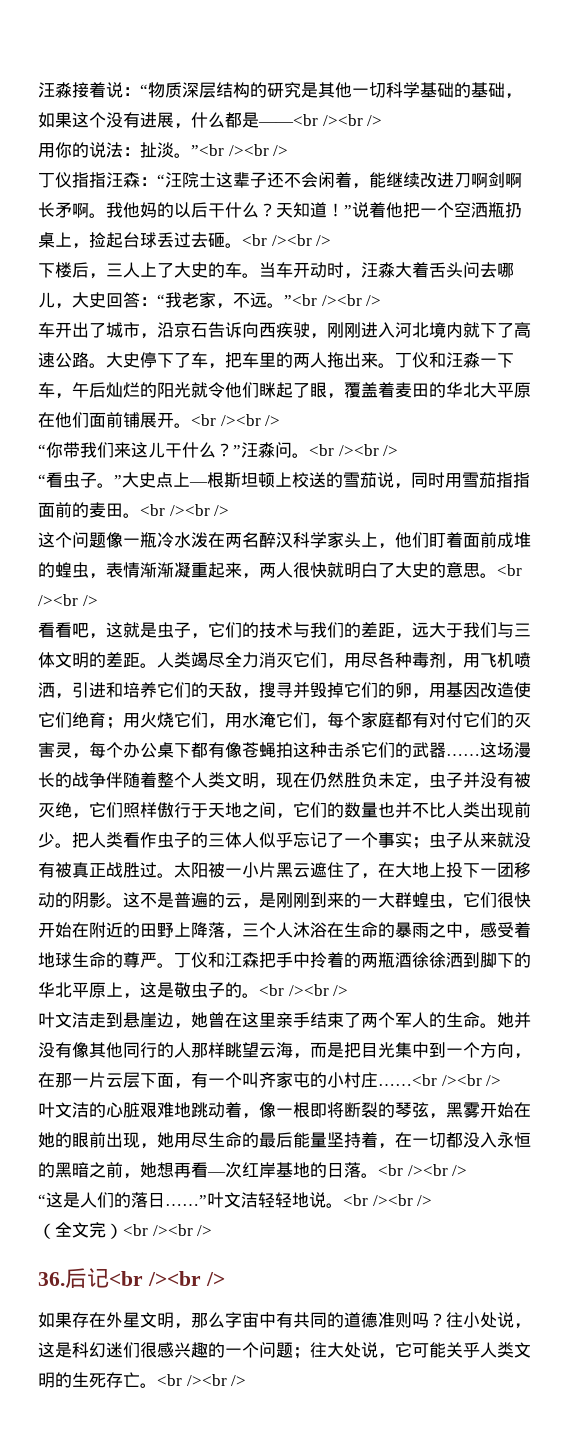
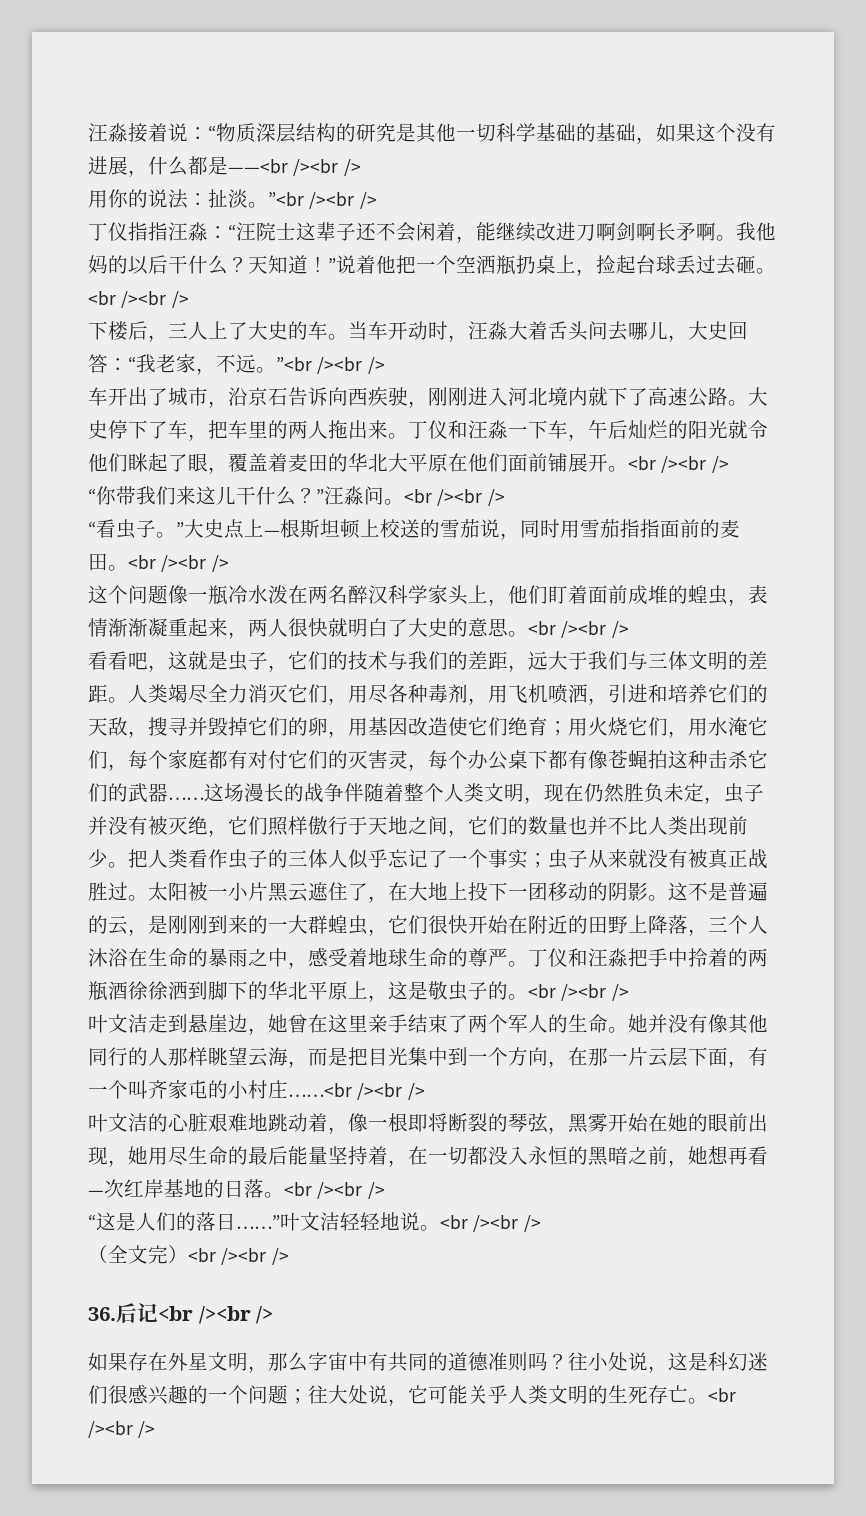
- 丁仪指指汪森：“汪院士这辈子还不会闲着，能继续改进刀啊剑啊长矛啊。
+ 丁仪指指汪淼：“汪院士这辈子还不会闲着，能继续改进刀啊剑啊长矛啊。
- 丁仪和江森把手中拎着的两瓶酒徐徐洒到脚下的华北平原上，这是敬虫子的。
+ 丁仪和汪淼把手中拎着的两瓶酒徐徐洒到脚下的华北平原上，这是敬虫子的。

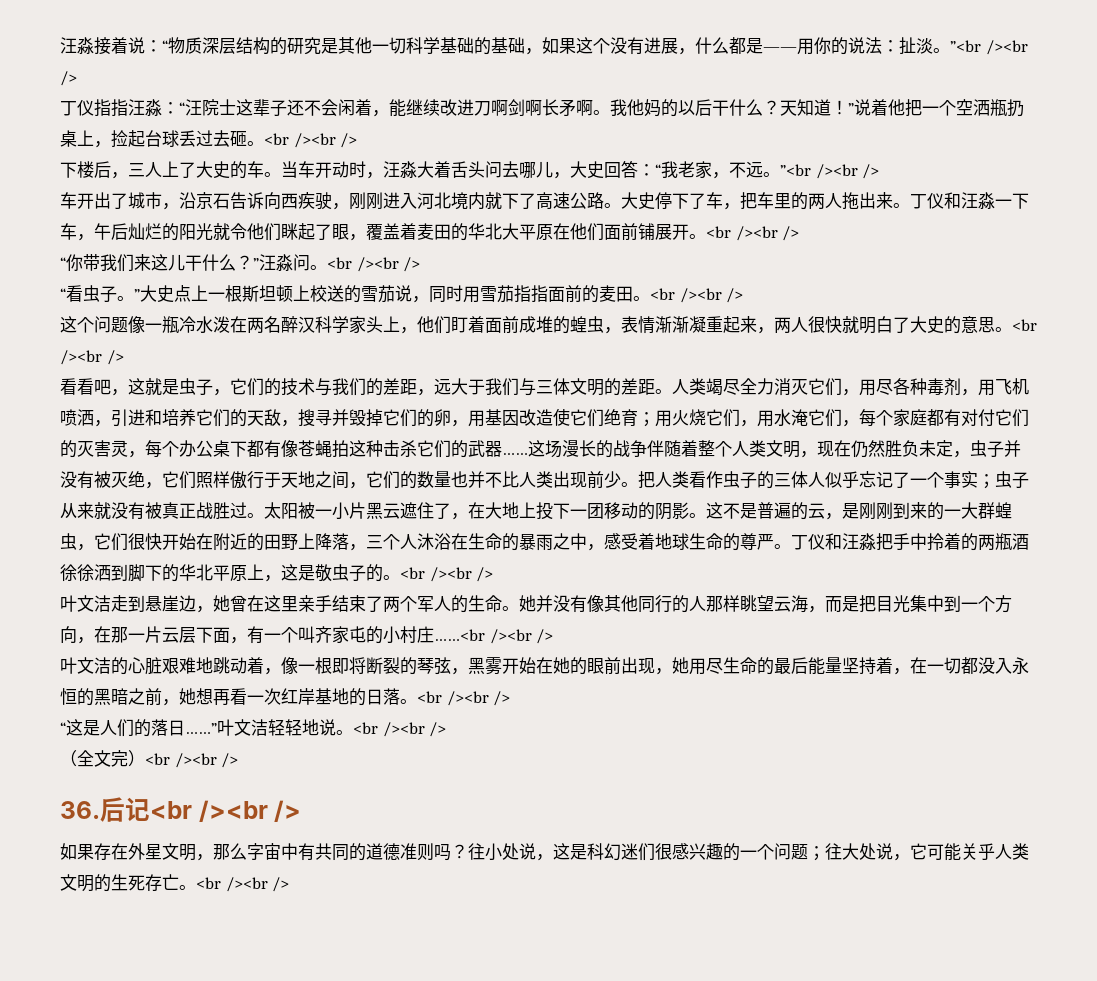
- 汪淼接着说：“物质深层结构的研究是其他一切科学基础的基础，如果这个没有进展，什么都是——<br /><br />
- 用你的说法：扯淡。”<br /><br />
+ 汪淼接着说：“物质深层结构的研究是其他一切科学基础的基础，如果这个没有进展，什么都是——用你的说法：扯淡。”<br /><br />
- “看虫子。”大史点上—根斯坦顿上校送的雪茄说，同时用雪茄指指面前的麦田。
+ “看虫子。”大史点上一根斯坦顿上校送的雪茄说，同时用雪茄指指面前的麦田。
- 叶文洁的心脏艰难地跳动着，像一根即将断裂的琴弦，黑雾开始在她的眼前出现，她用尽生命的最后能量坚持着，在一切都没入永恒的黑暗之前，她想再看—次红岸基地的日落。
+ 叶文洁的心脏艰难地跳动着，像一根即将断裂的琴弦，黑雾开始在她的眼前出现，她用尽生命的最后能量坚持着，在一切都没入永恒的黑暗之前，她想再看一次红岸基地的日落。

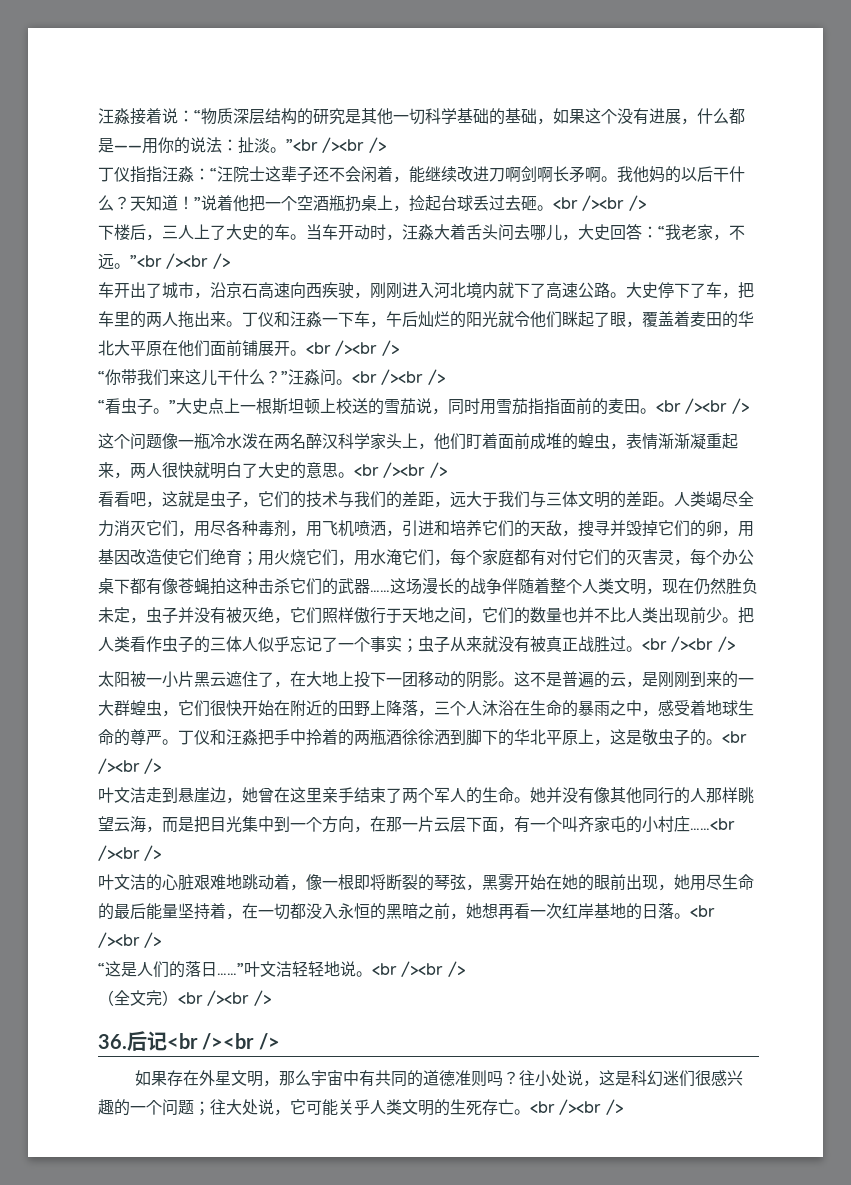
- 天知道！”说着他把一个空洒瓶扔桌上，捡起台球丢过去砸。
+ 天知道！”说着他把一个空酒瓶扔桌上，捡起台球丢过去砸。
- 车开出了城市，沿京石告诉向西疾驶，刚刚进入河北境内就下了高速公路。
+ 车开出了城市，沿京石高速向西疾驶，刚刚进入河北境内就下了高速公路。
- 把人类看作虫子的三体人似乎忘记了一个事实；虫子从来就没有被真正战胜过。太阳被一小片黑云遮住了，在大地上投下一团移动的阴影。
+ 把人类看作虫子的三体人似乎忘记了一个事实；虫子从来就没有被真正战胜过。<br /><br />
+ 太阳被一小片黑云遮住了，在大地上投下一团移动的阴影。
- 如果存在外星文明，那么字宙中有共同的道德准则吗？
+ 如果存在外星文明，那么宇宙中有共同的道德准则吗？

